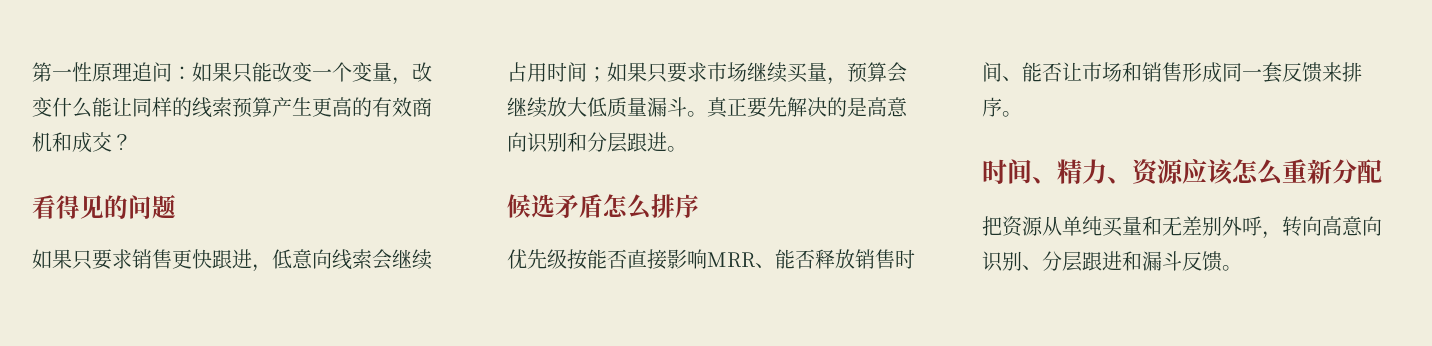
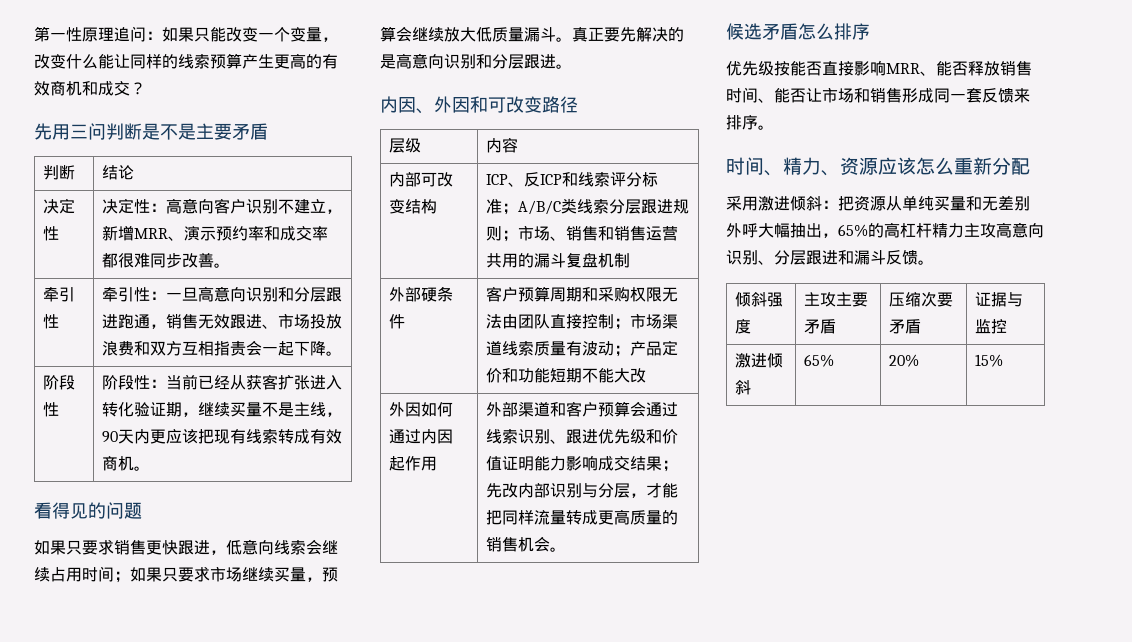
+ 先用三问判断是不是主要矛盾
+ 判断 | 结论
+ 决定性 | 决定性：高意向客户识别不建立，新增MRR、演示预约率和成交率都很难同步改善。
+ 牵引性 | 牵引性：一旦高意向识别和分层跟进跑通，销售无效跟进、市场投放浪费和双方互相指责会一起下降。
+ 阶段性 | 阶段性：当前已经从获客扩张进入转化验证期，继续买量不是主线，90天内更应该把现有线索转成有效商机。
+ 内因、外因和可改变路径
+ 层级 | 内容
+ 内部可改变结构 | ICP、反ICP和线索评分标准；A/B/C类线索分层跟进规则；市场、销售和销售运营共用的漏斗复盘机制
+ 外部硬条件 | 客户预算周期和采购权限无法由团队直接控制；市场渠道线索质量有波动；产品定价和功能短期不能大改
+ 外因如何通过内因起作用 | 外部渠道和客户预算会通过线索识别、跟进优先级和价值证明能力影响成交结果；先改内部识别与分层，才能把同样流量转成更高质量的销售机会。
- 把资源从单纯买量和无差别外呼，转向高意向识别、分层跟进和漏斗反馈。
+ 采用激进倾斜：把资源从单纯买量和无差别外呼大幅抽出，65%的高杠杆精力主攻高意向识别、分层跟进和漏斗反馈。
+ 倾斜强度 | 主攻主要矛盾 | 压缩次要矛盾 | 证据与监控
+ 激进倾斜 | 65% | 20% | 15%

